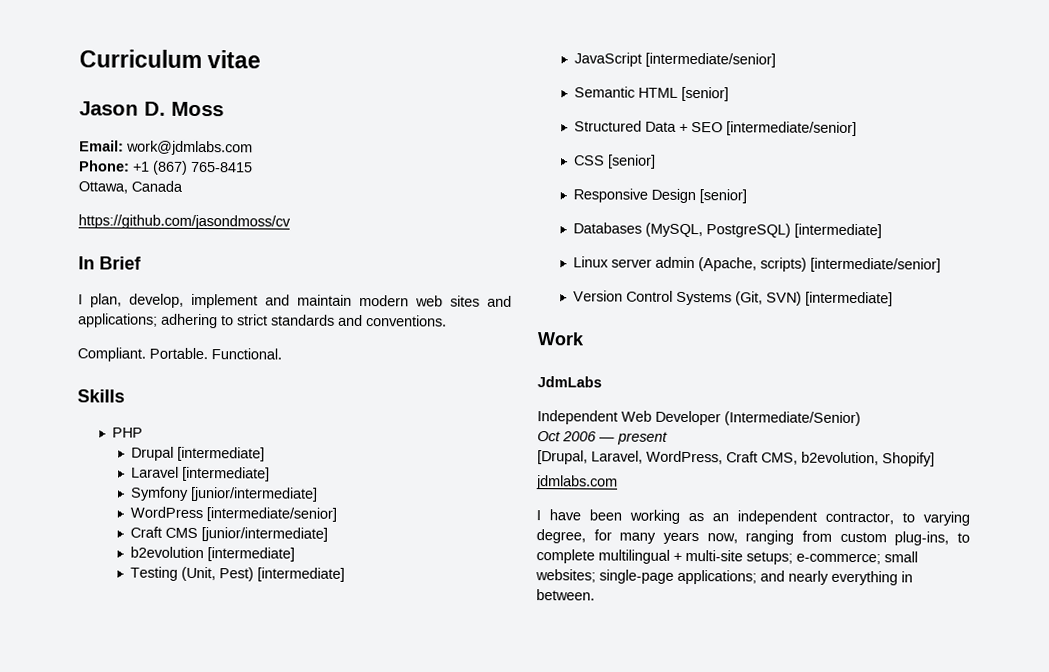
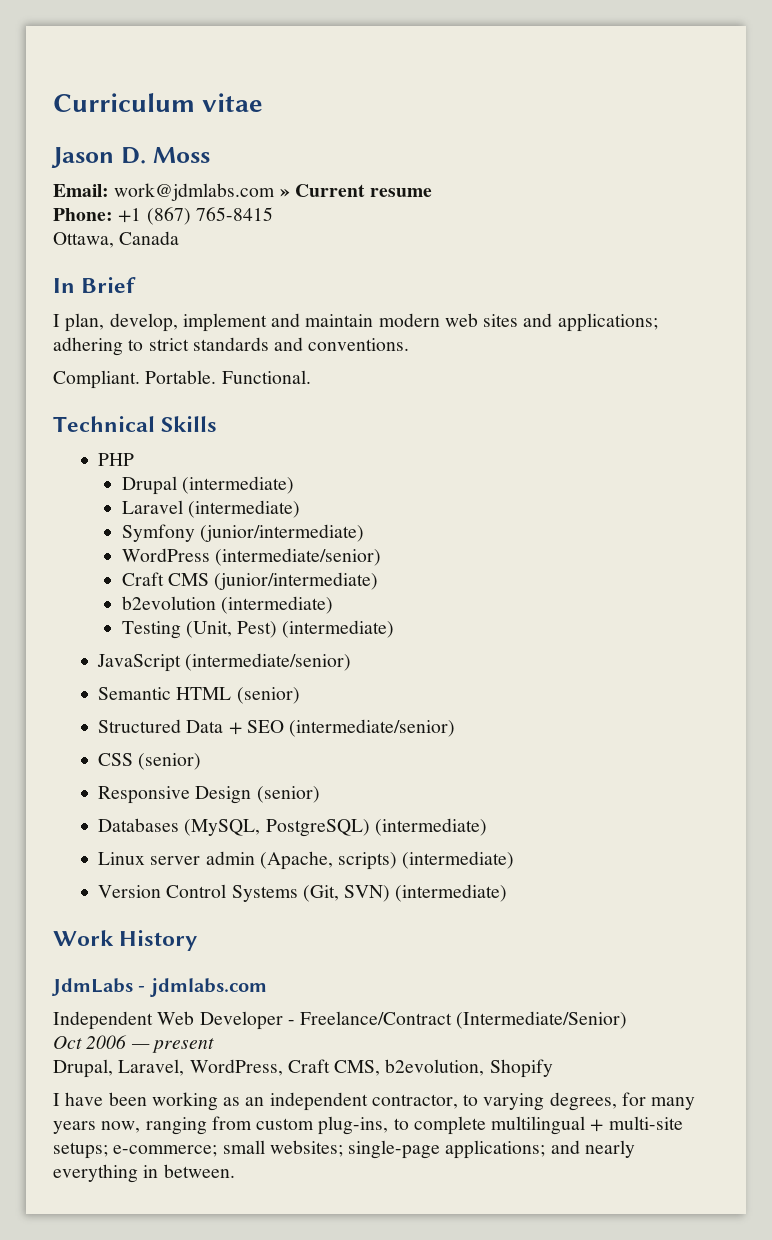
- Email: work@jdmlabs.com
+ Email: work@jdmlabs.com » Current resume
- https://github.com/jasondmoss/cv
- Skills
+ Technical Skills
- Drupal [intermediate]
+ Drupal (intermediate)
- Laravel [intermediate]
+ Laravel (intermediate)
- Symfony [junior/intermediate]
+ Symfony (junior/intermediate)
- WordPress [intermediate/senior]
+ WordPress (intermediate/senior)
- Craft CMS [junior/intermediate]
+ Craft CMS (junior/intermediate)
- b2evolution [intermediate]
+ b2evolution (intermediate)
- Testing (Unit, Pest) [intermediate]
+ Testing (Unit, Pest) (intermediate)
- JavaScript [intermediate/senior]
+ JavaScript (intermediate/senior)
- Semantic HTML [senior]
+ Semantic HTML (senior)
- Structured Data + SEO [intermediate/senior]
+ Structured Data + SEO (intermediate/senior)
- CSS [senior]
+ CSS (senior)
- Responsive Design [senior]
+ Responsive Design (senior)
- Databases (MySQL, PostgreSQL) [intermediate]
+ Databases (MySQL, PostgreSQL) (intermediate)
- Linux server admin (Apache, scripts) [intermediate/senior]
+ Linux server admin (Apache, scripts) (intermediate)
- Version Control Systems (Git, SVN) [intermediate]
+ Version Control Systems (Git, SVN) (intermediate)
- Work
+ Work History
- JdmLabs
+ JdmLabs - jdmlabs.com
- Independent Web Developer (Intermediate/Senior)
+ Independent Web Developer - Freelance/Contract (Intermediate/Senior)
- [Drupal, Laravel, WordPress, Craft CMS, b2evolution, Shopify]
- jdmlabs.com
+ Drupal, Laravel, WordPress, Craft CMS, b2evolution, Shopify
- I have been working as an independent contractor, to varying degree, for many years now, ranging from custom plug-ins, to complete multilingual + multi-site setups; e-commerce; small websites; single-page applications; and nearly everything in between.
+ I have been working as an independent contractor, to varying degrees, for many years now, ranging from custom plug-ins, to complete multilingual + multi-site setups; e-commerce; small websites; single-page applications; and nearly everything in between.

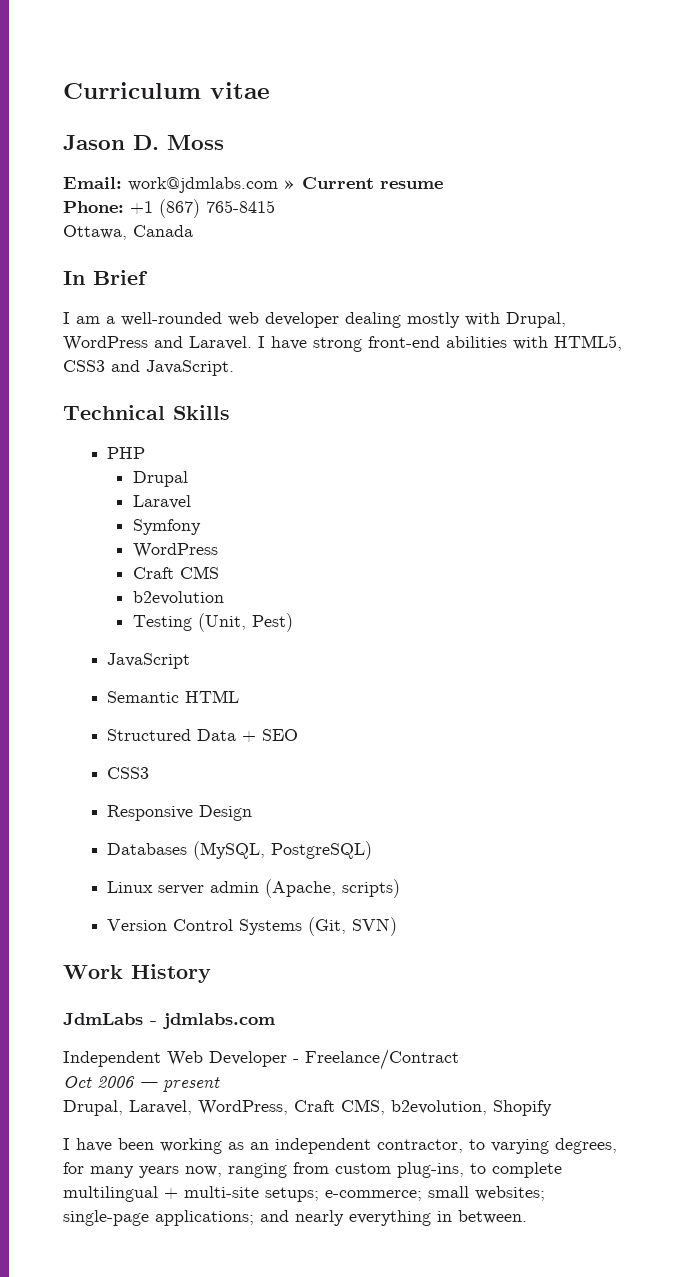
- I plan, develop, implement and maintain modern web sites and applications; adhering to strict standards and conventions.
- Compliant. Portable. Functional.
+ I am a well-rounded web developer dealing mostly with Drupal, WordPress and Laravel. I have strong front-end abilities with HTML5, CSS3 and JavaScript.
- Drupal (intermediate)
+ Drupal
- Laravel (intermediate)
+ Laravel
- Symfony (junior/intermediate)
- WordPress (intermediate/senior)
+ Symfony
+ WordPress
- Craft CMS (junior/intermediate)
+ Craft CMS
- b2evolution (intermediate)
+ b2evolution
- Testing (Unit, Pest) (intermediate)
+ Testing (Unit, Pest)
- JavaScript (intermediate/senior)
+ JavaScript
- Semantic HTML (senior)
+ Semantic HTML
- Structured Data + SEO (intermediate/senior)
- CSS (senior)
+ Structured Data + SEO
+ CSS3
- Responsive Design (senior)
+ Responsive Design
- Databases (MySQL, PostgreSQL) (intermediate)
+ Databases (MySQL, PostgreSQL)
- Linux server admin (Apache, scripts) (intermediate)
+ Linux server admin (Apache, scripts)
- Version Control Systems (Git, SVN) (intermediate)
+ Version Control Systems (Git, SVN)
- Independent Web Developer - Freelance/Contract (Intermediate/Senior)
+ Independent Web Developer - Freelance/Contract

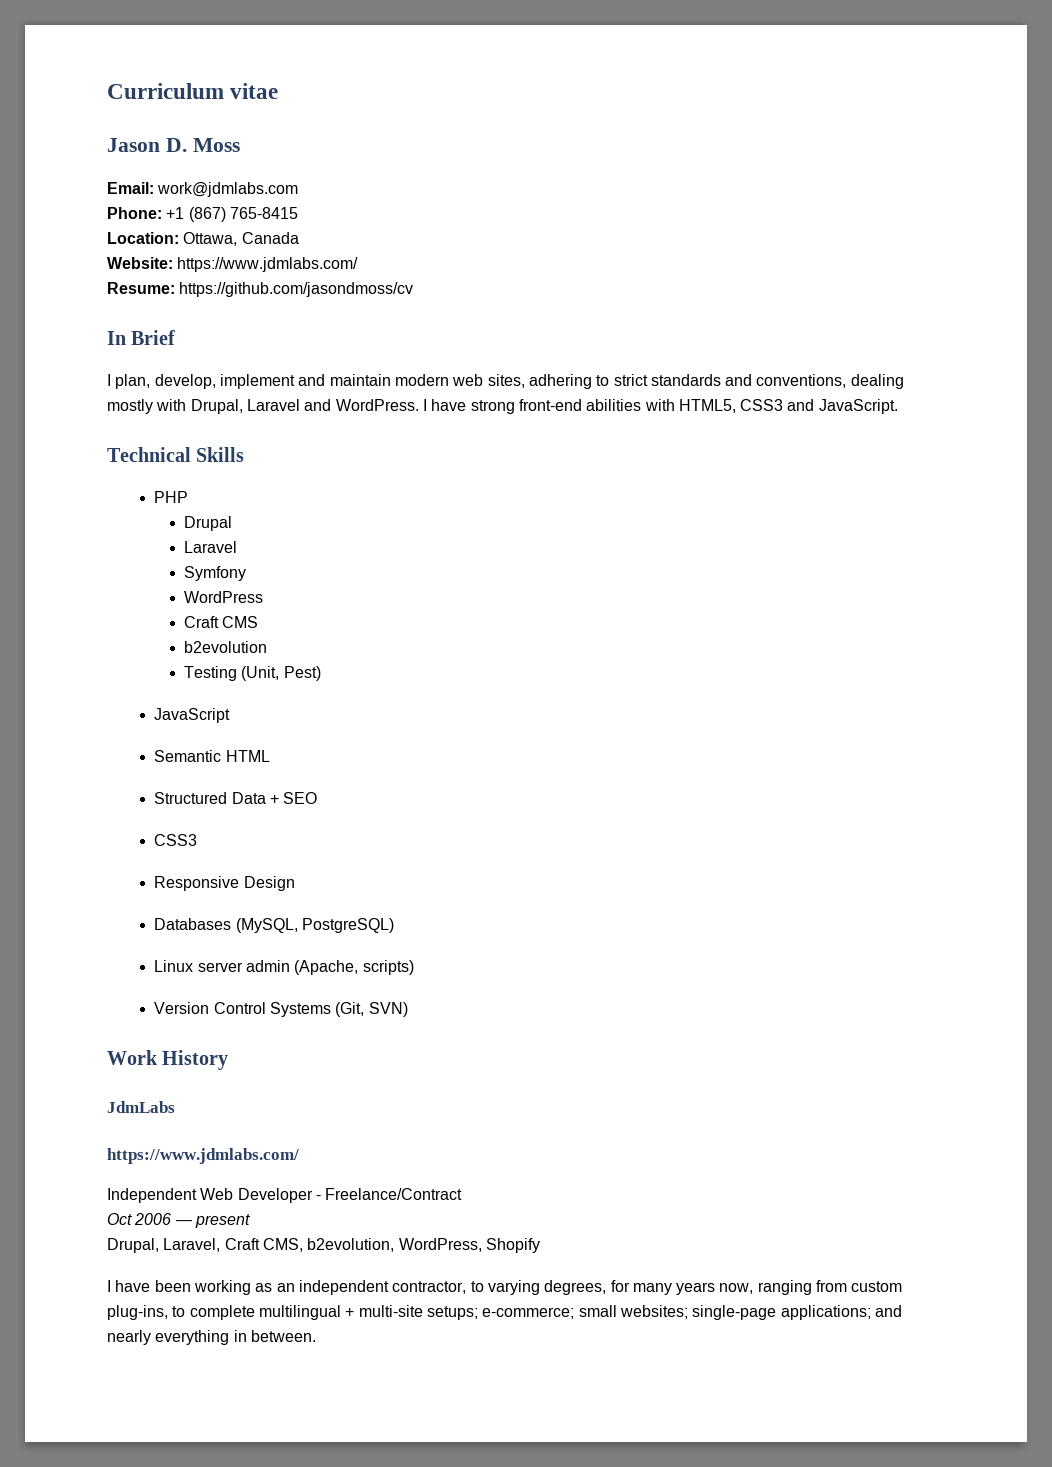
- Email: work@jdmlabs.com » Current resume
+ Email: work@jdmlabs.com
- Ottawa, Canada
+ Location: Ottawa, Canada
+ Website: https://www.jdmlabs.com/
+ Resume: https://github.com/jasondmoss/cv
- I am a well-rounded web developer dealing mostly with Drupal, WordPress and Laravel.
+ I plan, develop, implement and maintain modern web sites, adhering to strict standards and conventions, dealing mostly with Drupal, Laravel and WordPress.
- JdmLabs - jdmlabs.com
+ JdmLabs
+ https://www.jdmlabs.com/
- Drupal, Laravel, WordPress, Craft CMS, b2evolution, Shopify
+ Drupal, Laravel, Craft CMS, b2evolution, WordPress, Shopify

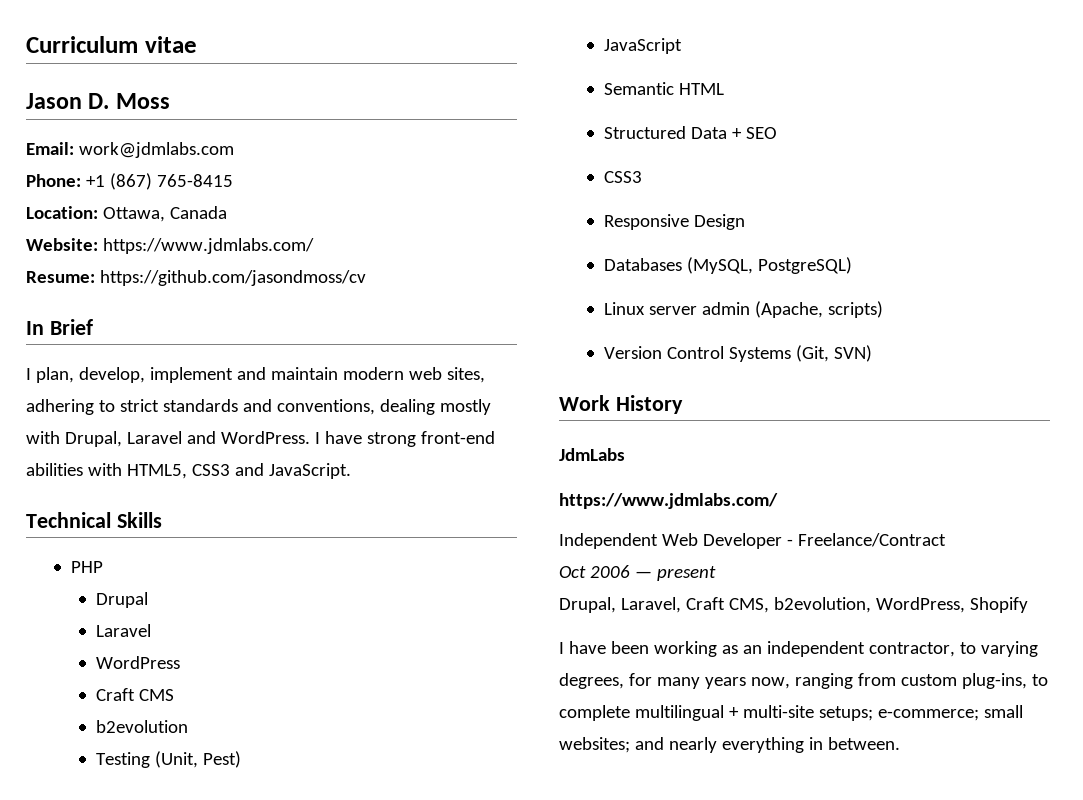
- Symfony
- I have been working as an independent contractor, to varying degrees, for many years now, ranging from custom plug-ins, to complete multilingual + multi-site setups; e-commerce; small websites; single-page applications; and nearly everything in between.
+ I have been working as an independent contractor, to varying degrees, for many years now, ranging from custom plug-ins, to complete multilingual + multi-site setups; e-commerce; small websites; and nearly everything in between.

